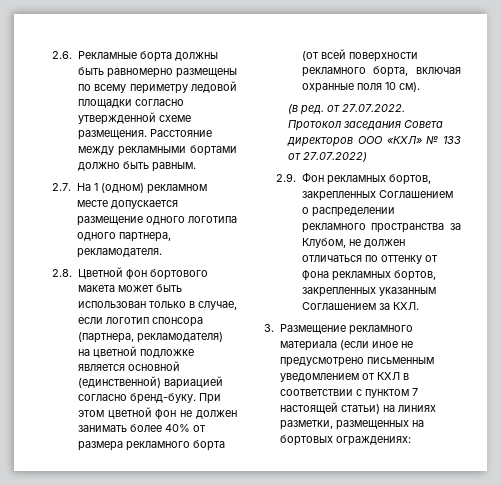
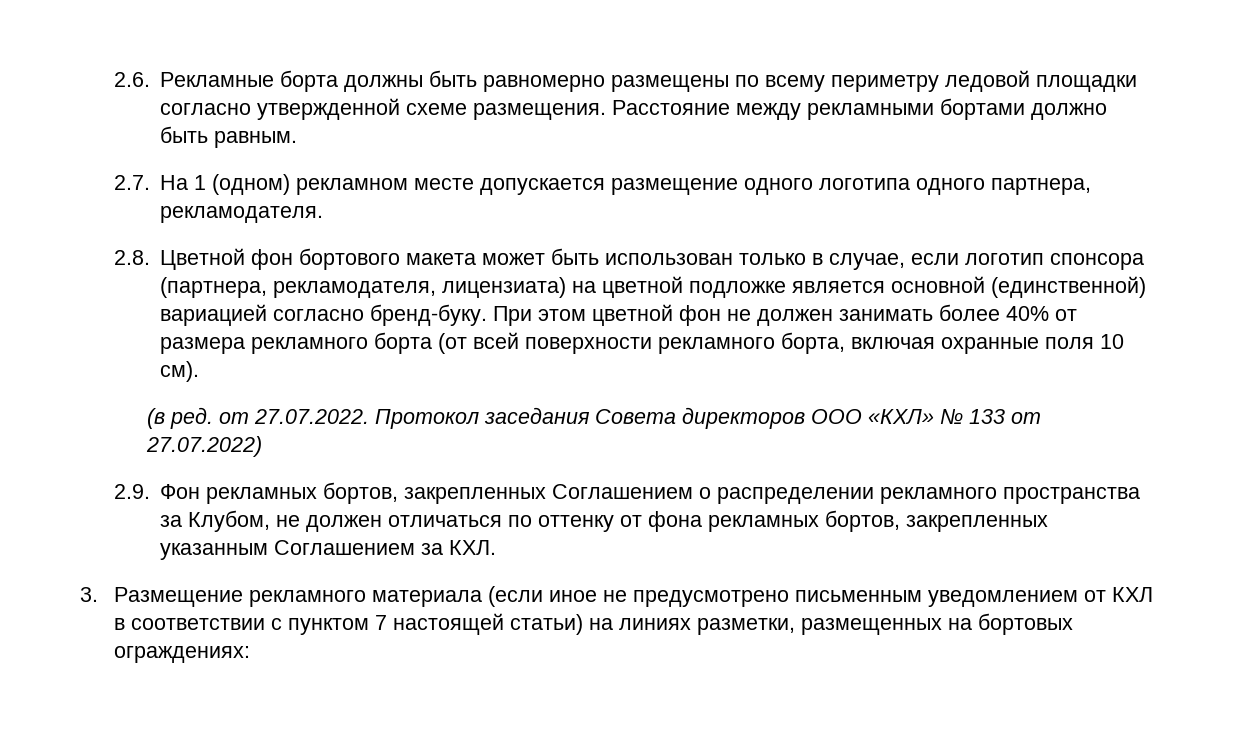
- 2.8. Цветной фон бортового макета может быть использован только в случае, если логотип спонсора (партнера, рекламодателя) на цветной подложке является основной (единственной) вариацией согласно бренд-буку.
+ 2.8. Цветной фон бортового макета может быть использован только в случае, если логотип спонсора (партнера, рекламодателя, лицензиата) на цветной подложке является основной (единственной) вариацией согласно бренд-буку.

